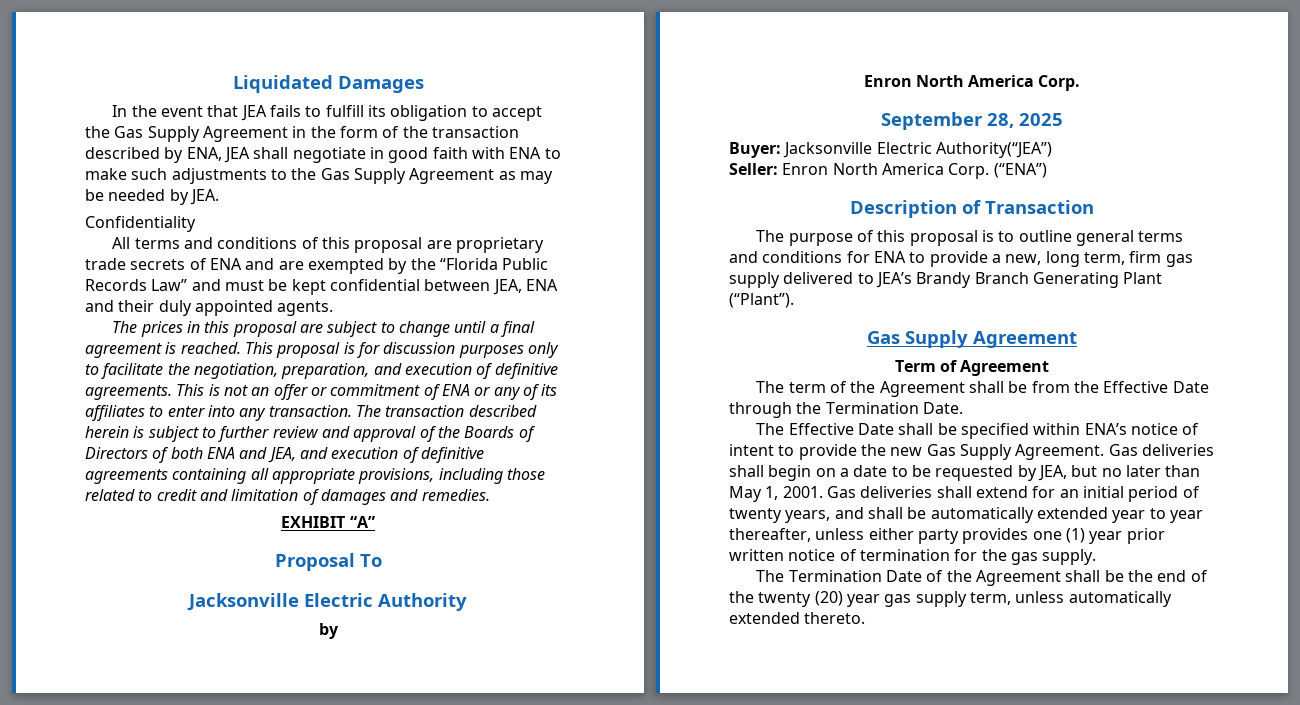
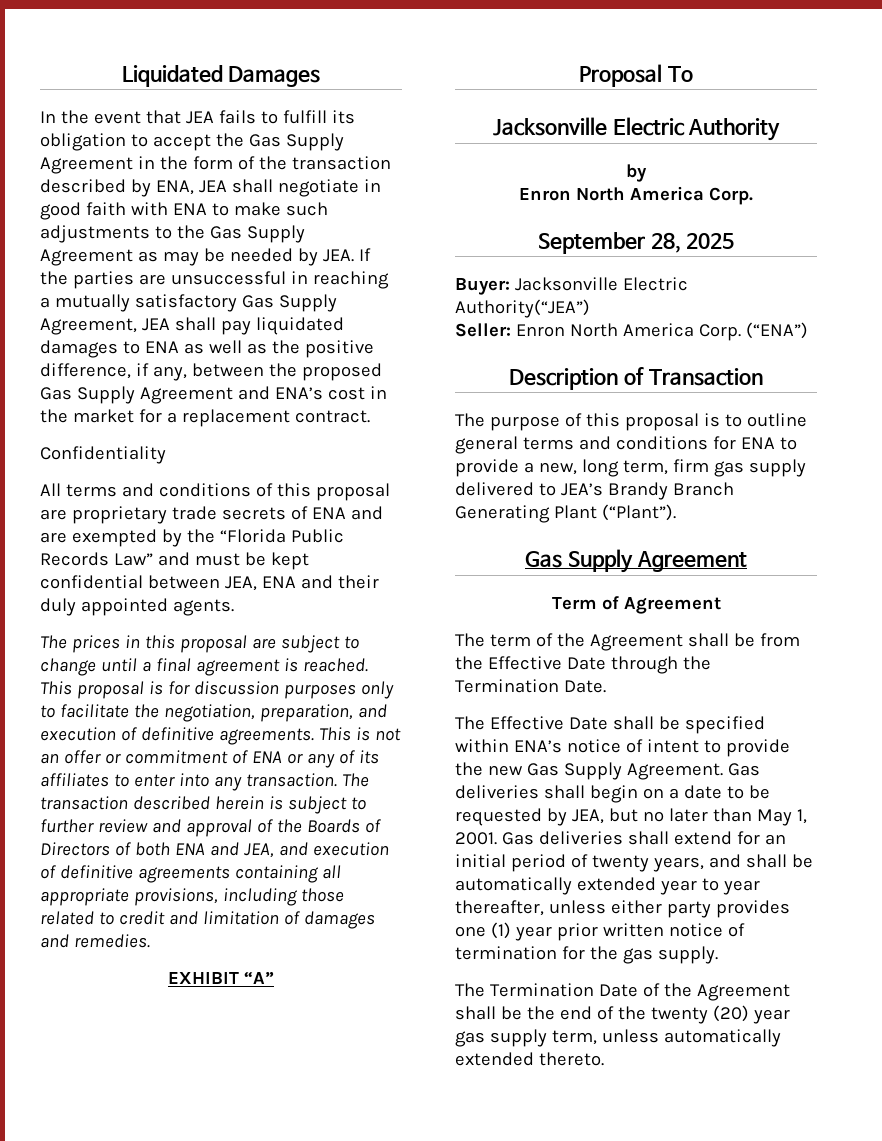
- In the event that JEA fails to fulfill its obligation to accept the Gas Supply Agreement in the form of the transaction described by ENA, JEA shall negotiate in good faith with ENA to make such adjustments to the Gas Supply Agreement as may be needed by JEA.
+ In the event that JEA fails to fulfill its obligation to accept the Gas Supply Agreement in the form of the transaction described by ENA, JEA shall negotiate in good faith with ENA to make such adjustments to the Gas Supply Agreement as may be needed by JEA. If the parties are unsuccessful in reaching a mutually satisfactory Gas Supply Agreement, JEA shall pay liquidated damages to ENA as well as the positive difference, if any, between the proposed Gas Supply Agreement and ENA’s cost in the market for a replacement contract.

